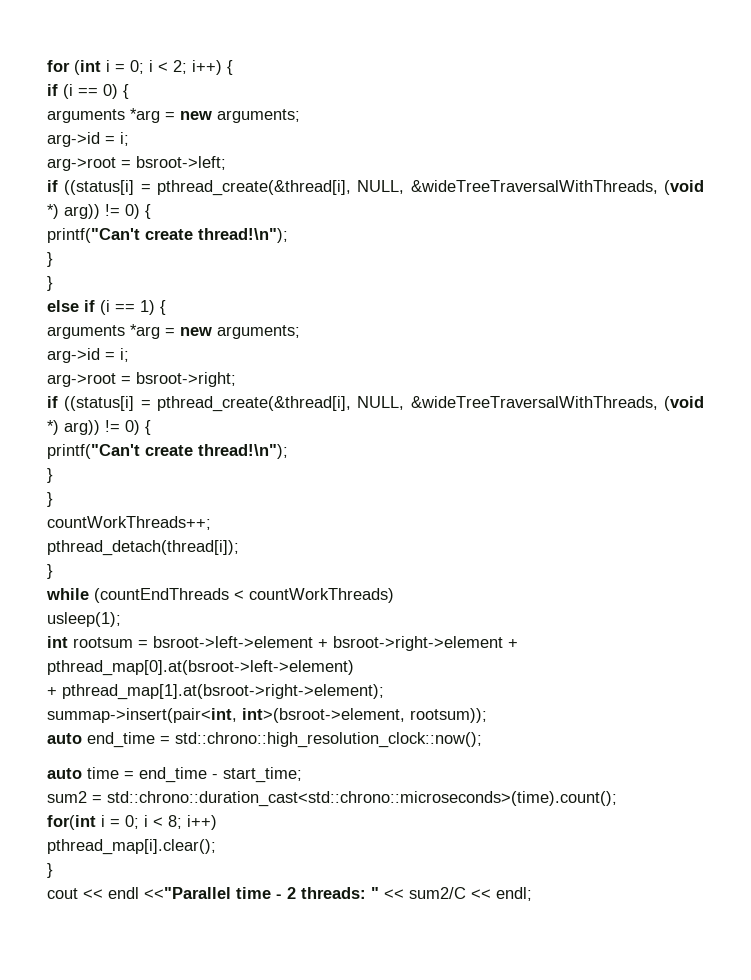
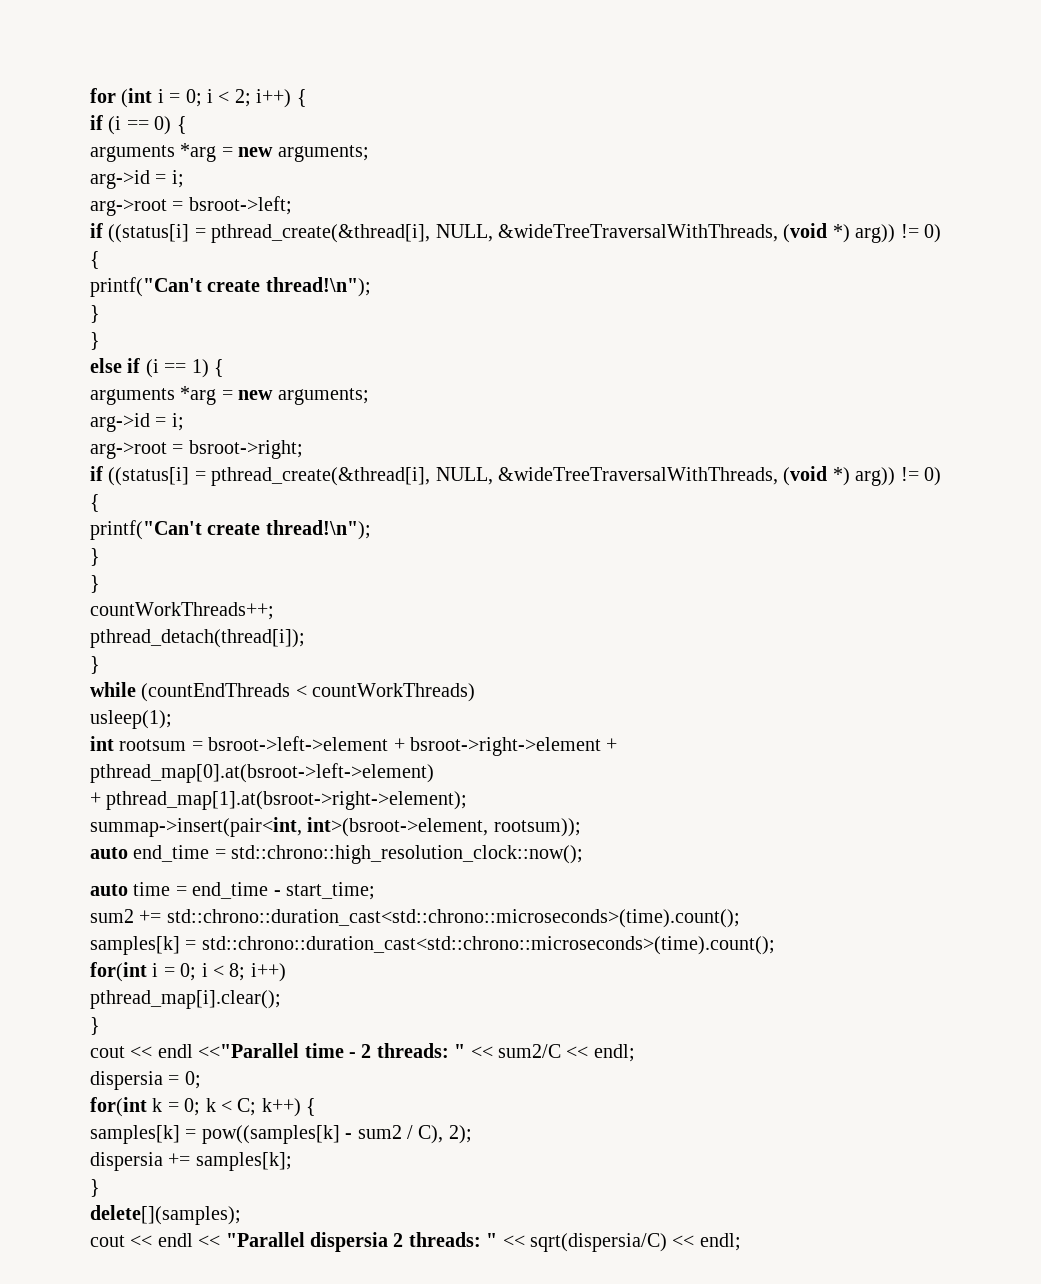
- sum2 = std::chrono::duration_cast<std::chrono::microseconds>(time).count();
+ sum2 += std::chrono::duration_cast<std::chrono::microseconds>(time).count();
+ samples[k] = std::chrono::duration_cast<std::chrono::microseconds>(time).count();
+ dispersia = 0;
+ for(int k = 0; k < C; k++) {
+ samples[k] = pow((samples[k] - sum2 / C), 2);
+ dispersia += samples[k];
+ }
+ delete[](samples);
+ cout << endl << "Parallel dispersia 2 threads: " << sqrt(dispersia/C) << endl;

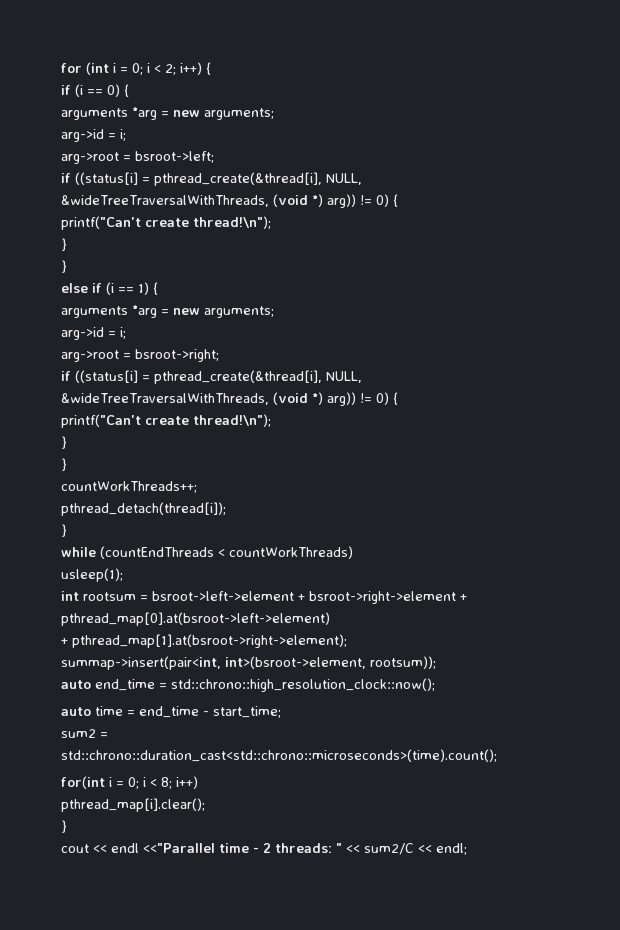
- sum2 += std::chrono::duration_cast<std::chrono::microseconds>(time).count();
- samples[k] = std::chrono::duration_cast<std::chrono::microseconds>(time).count();
+ sum2 = std::chrono::duration_cast<std::chrono::microseconds>(time).count();
- dispersia = 0;
- for(int k = 0; k < C; k++) {
- samples[k] = pow((samples[k] - sum2 / C), 2);
- dispersia += samples[k];
- }
- delete[](samples);
- cout << endl << "Parallel dispersia 2 threads: " << sqrt(dispersia/C) << endl;

